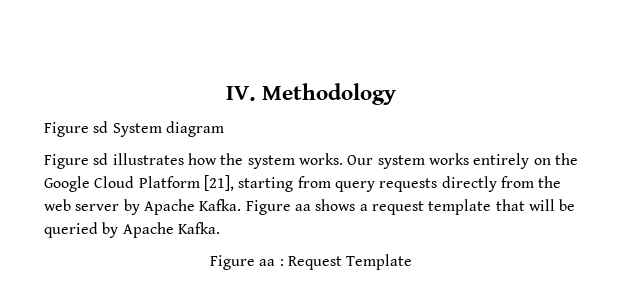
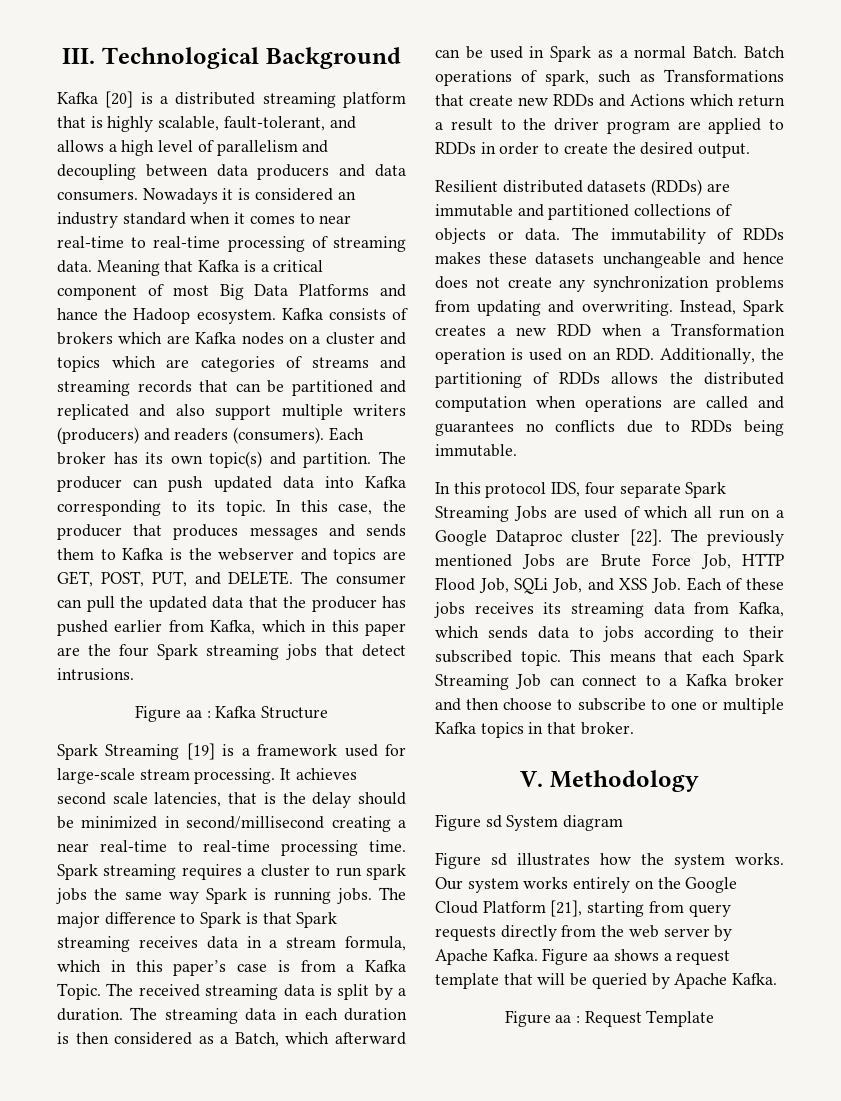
- IV. Methodology
+ III. Technological Background
+ Kafka [20] is a distributed streaming platform that is highly scalable, fault-tolerant, and allows a high level of parallelism and decoupling between data producers and data consumers. Nowadays it is considered an industry standard when it comes to near real-time to real-time processing of streaming data. Meaning that Kafka is a critical component of most Big Data Platforms and hance the Hadoop ecosystem. Kafka consists of brokers which are Kafka nodes on a cluster and topics which are categories of streams and streaming records that can be partitioned and replicated and also support multiple writers (producers) and readers (consumers). Each broker has its own topic(s) and partition. The producer can push updated data into Kafka corresponding to its topic. In this case, the producer that produces messages and sends them to Kafka is the webserver and topics are GET, POST, PUT, and DELETE. The consumer can pull the updated data that the producer has pushed earlier from Kafka, which in this paper are the four Spark streaming jobs that detect intrusions.
+ Figure aa : Kafka Structure
+ Spark Streaming [19] is a framework used for large-scale stream processing. It achieves second scale latencies, that is the delay should be minimized in second/millisecond creating a near real-time to real-time processing time. Spark streaming requires a cluster to run spark jobs the same way Spark is running jobs. The major difference to Spark is that Spark streaming receives data in a stream formula, which in this paper’s case is from a Kafka Topic. The received streaming data is split by a duration. The streaming data in each duration is then considered as a Batch, which afterward can be used in Spark as a normal Batch. Batch operations of spark, such as Transformations that create new RDDs and Actions which return a result to the driver program are applied to RDDs in order to create the desired output.
+ Resilient distributed datasets (RDDs) are immutable and partitioned collections of objects or data. The immutability of RDDs makes these datasets unchangeable and hence does not create any synchronization problems from updating and overwriting. Instead, Spark creates a new RDD when a Transformation operation is used on an RDD. Additionally, the partitioning of RDDs allows the distributed computation when operations are called and guarantees no conflicts due to RDDs being immutable.
+ In this protocol IDS, four separate Spark Streaming Jobs are used of which all run on a Google Dataproc cluster [22]. The previously mentioned Jobs are Brute Force Job, HTTP Flood Job, SQLi Job, and XSS Job. Each of these jobs receives its streaming data from Kafka, which sends data to jobs according to their subscribed topic. This means that each Spark Streaming Job can connect to a Kafka broker and then choose to subscribe to one or multiple Kafka topics in that broker.
+ V. Methodology

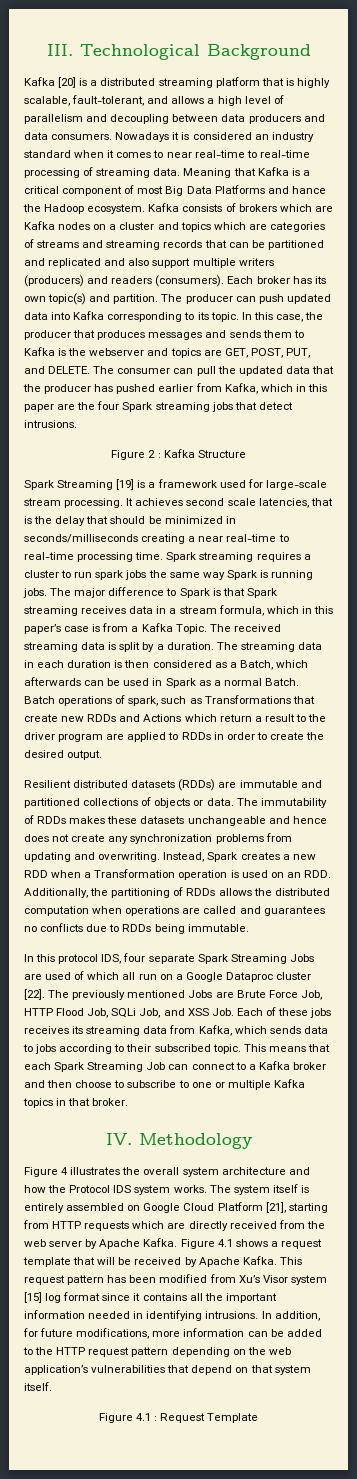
- Figure aa : Kafka Structure
+ Figure 2 : Kafka Structure
- It achieves second scale latencies, that is the delay should be minimized in second/millisecond creating a near real-time to real-time processing time.
+ It achieves second scale latencies, that is the delay that should be minimized in seconds/milliseconds creating a near real-time to real-time processing time.
- The streaming data in each duration is then considered as a Batch, which afterward can be used in Spark as a normal Batch.
+ The streaming data in each duration is then considered as a Batch, which afterwards can be used in Spark as a normal Batch.
- V. Methodology
+ IV. Methodology
- Figure sd System diagram
- Figure sd illustrates how the system works. Our system works entirely on the Google Cloud Platform [21], starting from query requests directly from the web server by Apache Kafka.
+ Figure 4 illustrates the overall system architecture and how the Protocol IDS system works. The system itself is entirely assembled on Google Cloud Platform [21], starting from HTTP requests which are directly received from the web server by Apache Kafka.
- Figure aa shows a request template that will be queried by Apache Kafka.
- Figure aa : Request Template
+ Figure 4.1 shows a request template that will be received by Apache Kafka. This request pattern has been modified from Xu’s Visor system [15] log format since it contains all the important information needed in identifying intrusions. In addition, for future modifications, more information can be added to the HTTP request pattern depending on the web application’s vulnerabilities that depend on that system itself.
+ Figure 4.1 : Request Template

